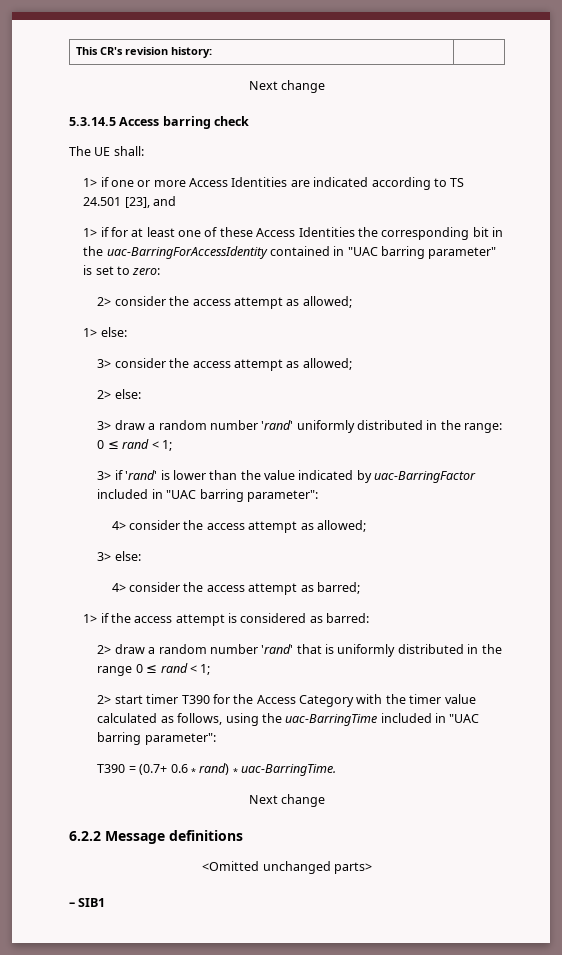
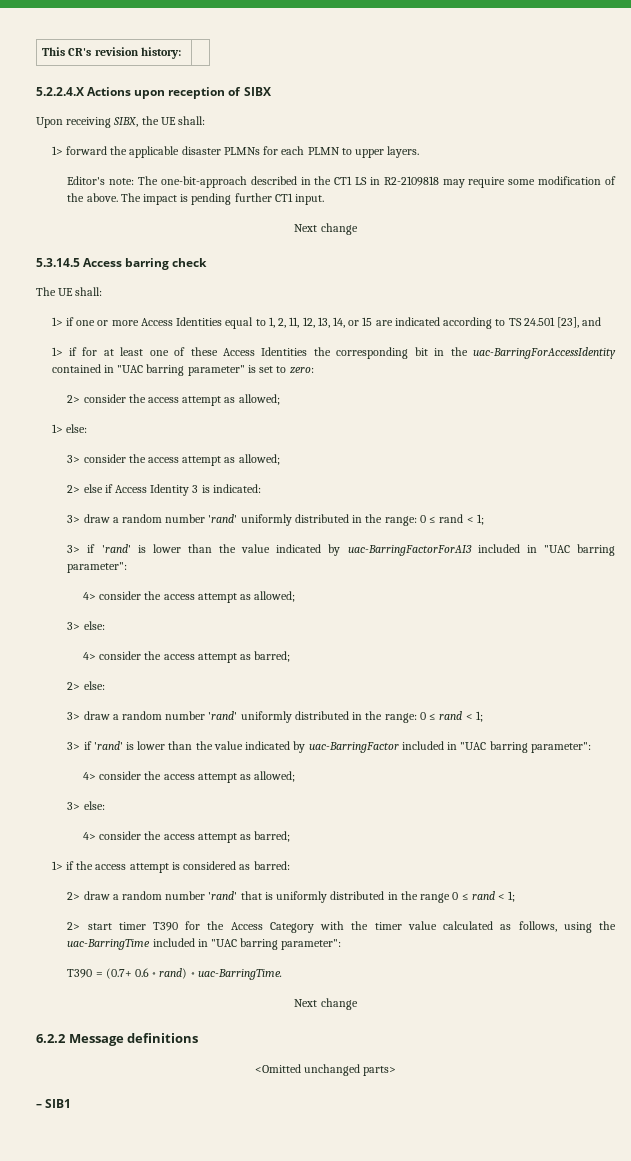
+ 5.2.2.4.X Actions upon reception of SIBX
+ Upon receiving SIBX, the UE shall:
+ 1> forward the applicable disaster PLMNs for each PLMN to upper layers.
+ Editor's note: The one-bit-approach described in the CT1 LS in R2-2109818 may require some modification of the above. The impact is pending further CT1 input.
- 1> if one or more Access Identities are indicated according to TS 24.501 [23], and
+ 1> if one or more Access Identities equal to 1, 2, 11, 12, 13, 14, or 15 are indicated according to TS 24.501 [23], and
+ 2> else if Access Identity 3 is indicated:
+ 3> draw a random number 'rand' uniformly distributed in the range: 0 ≤ rand < 1;
+ 3> if 'rand' is lower than the value indicated by uac-BarringFactorForAI3 included in "UAC barring parameter":
+ 4> consider the access attempt as allowed;
+ 3> else:
+ 4> consider the access attempt as barred;

